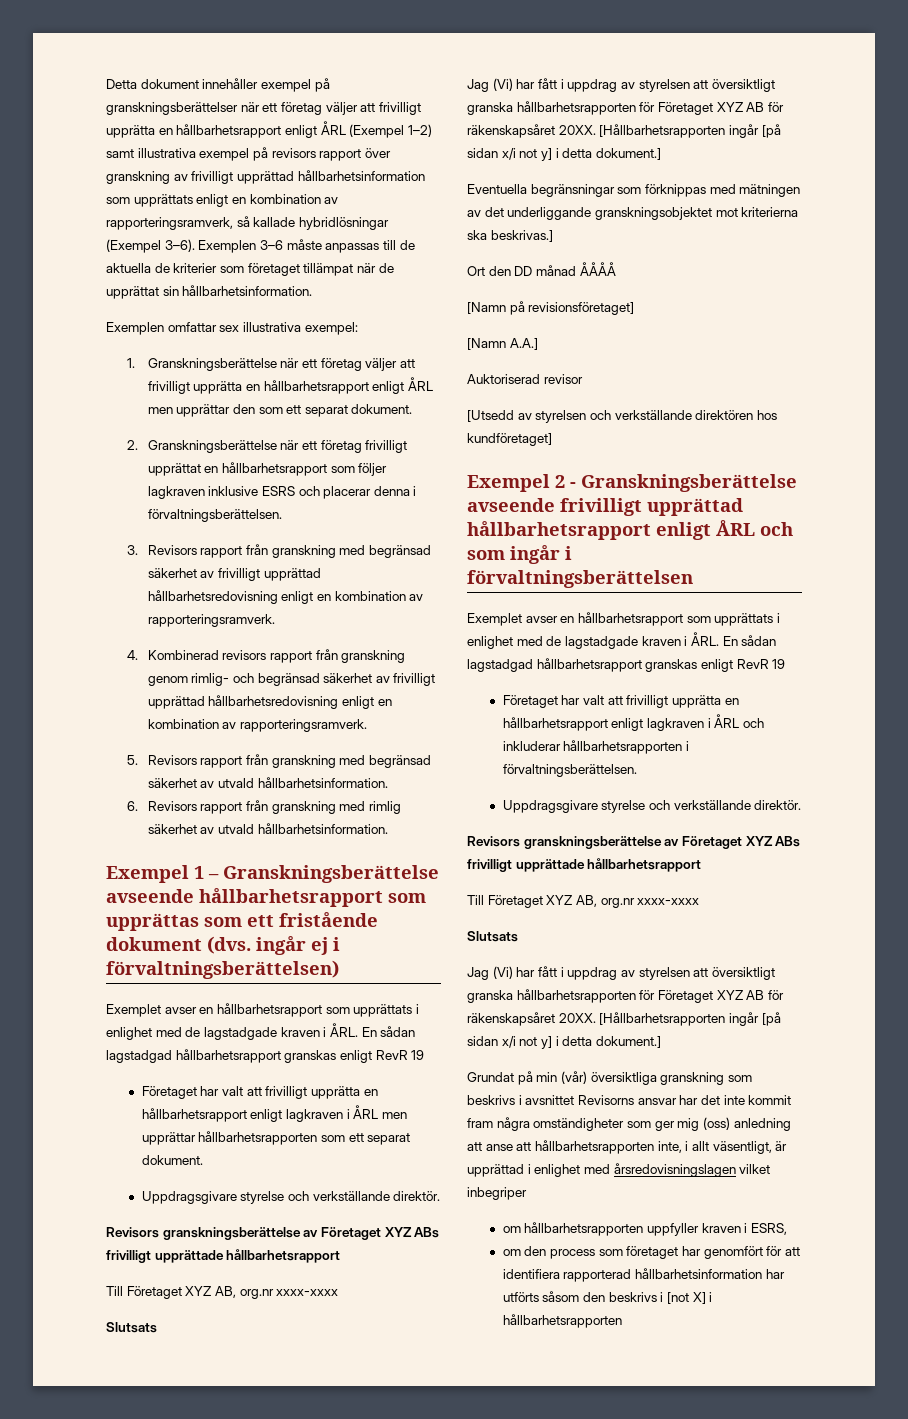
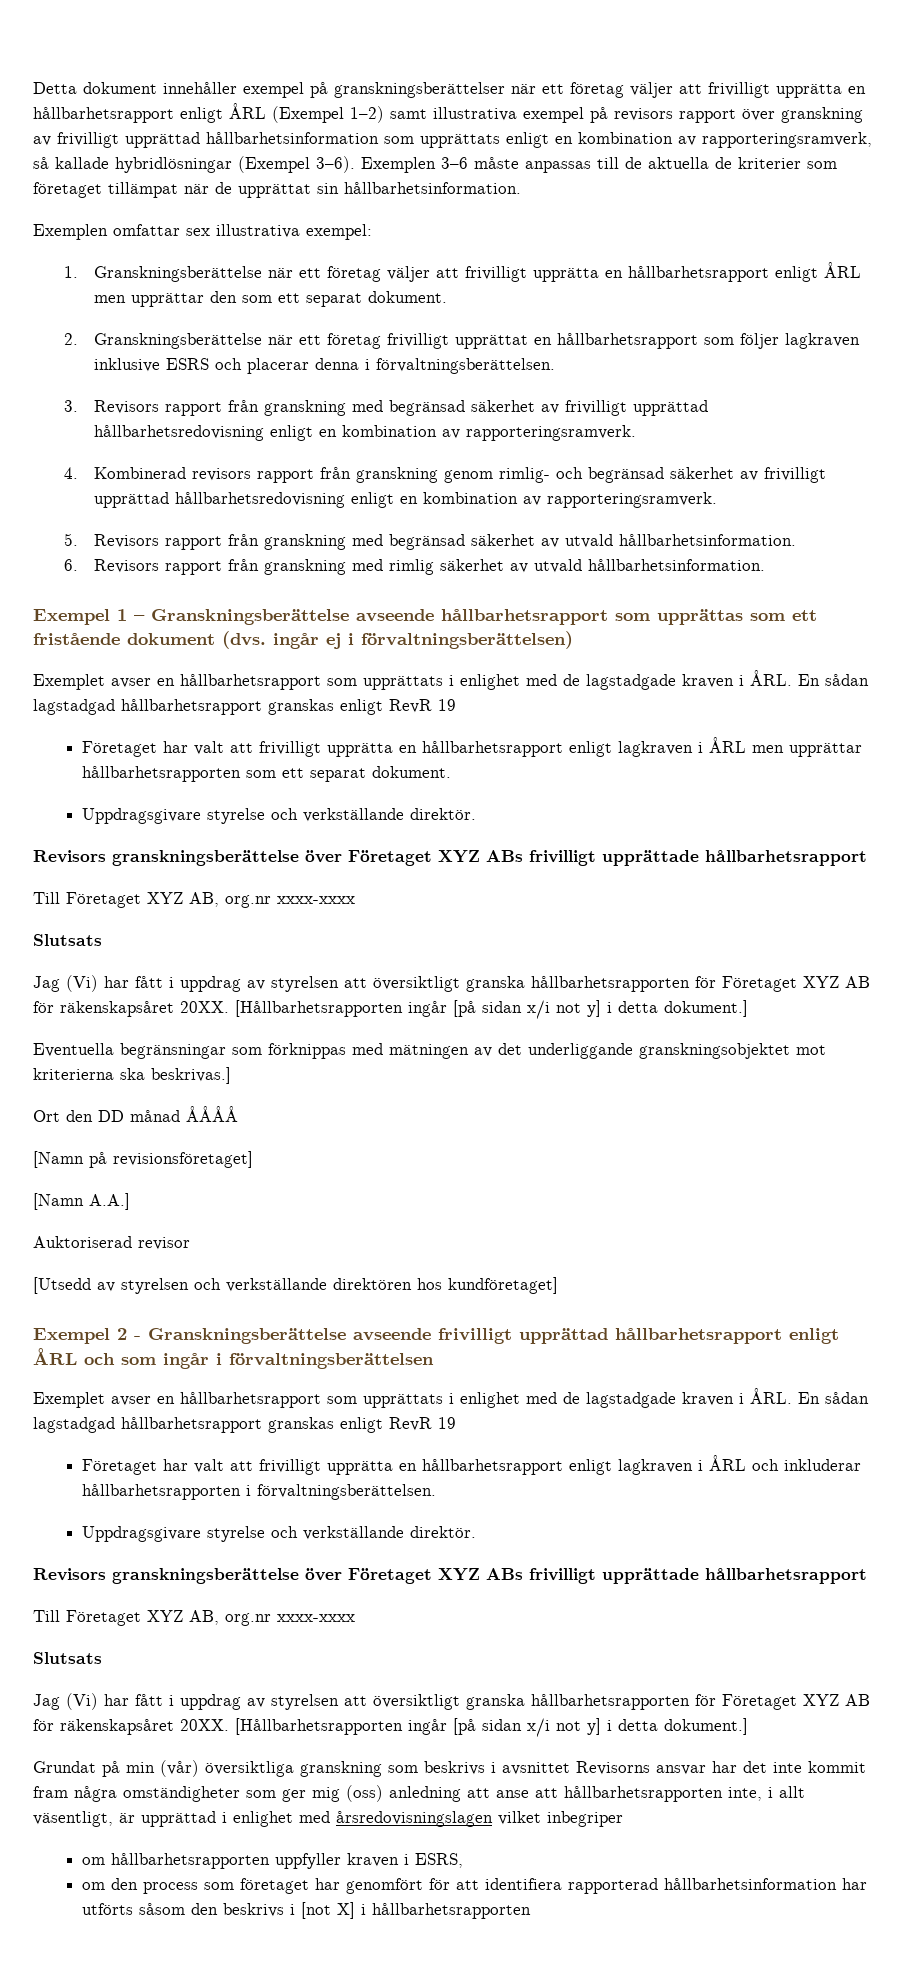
  Företaget har valt att frivilligt upprätta en hållbarhetsrapport enligt lagkraven i ÅRL men upprättar hållbarhetsrapporten som ett separat dokument.
  Uppdragsgivare styrelse och verkställande direktör.
- Revisors granskningsberättelse av Företaget XYZ ABs frivilligt upprättade hållbarhetsrapport
+ Revisors granskningsberättelse över Företaget XYZ ABs frivilligt upprättade hållbarhetsrapport
  Företaget har valt att frivilligt upprätta en hållbarhetsrapport enligt lagkraven i ÅRL och inkluderar hållbarhetsrapporten i förvaltningsberättelsen.
  Uppdragsgivare styrelse och verkställande direktör.
- Revisors granskningsberättelse av Företaget XYZ ABs frivilligt upprättade hållbarhetsrapport
+ Revisors granskningsberättelse över Företaget XYZ ABs frivilligt upprättade hållbarhetsrapport

